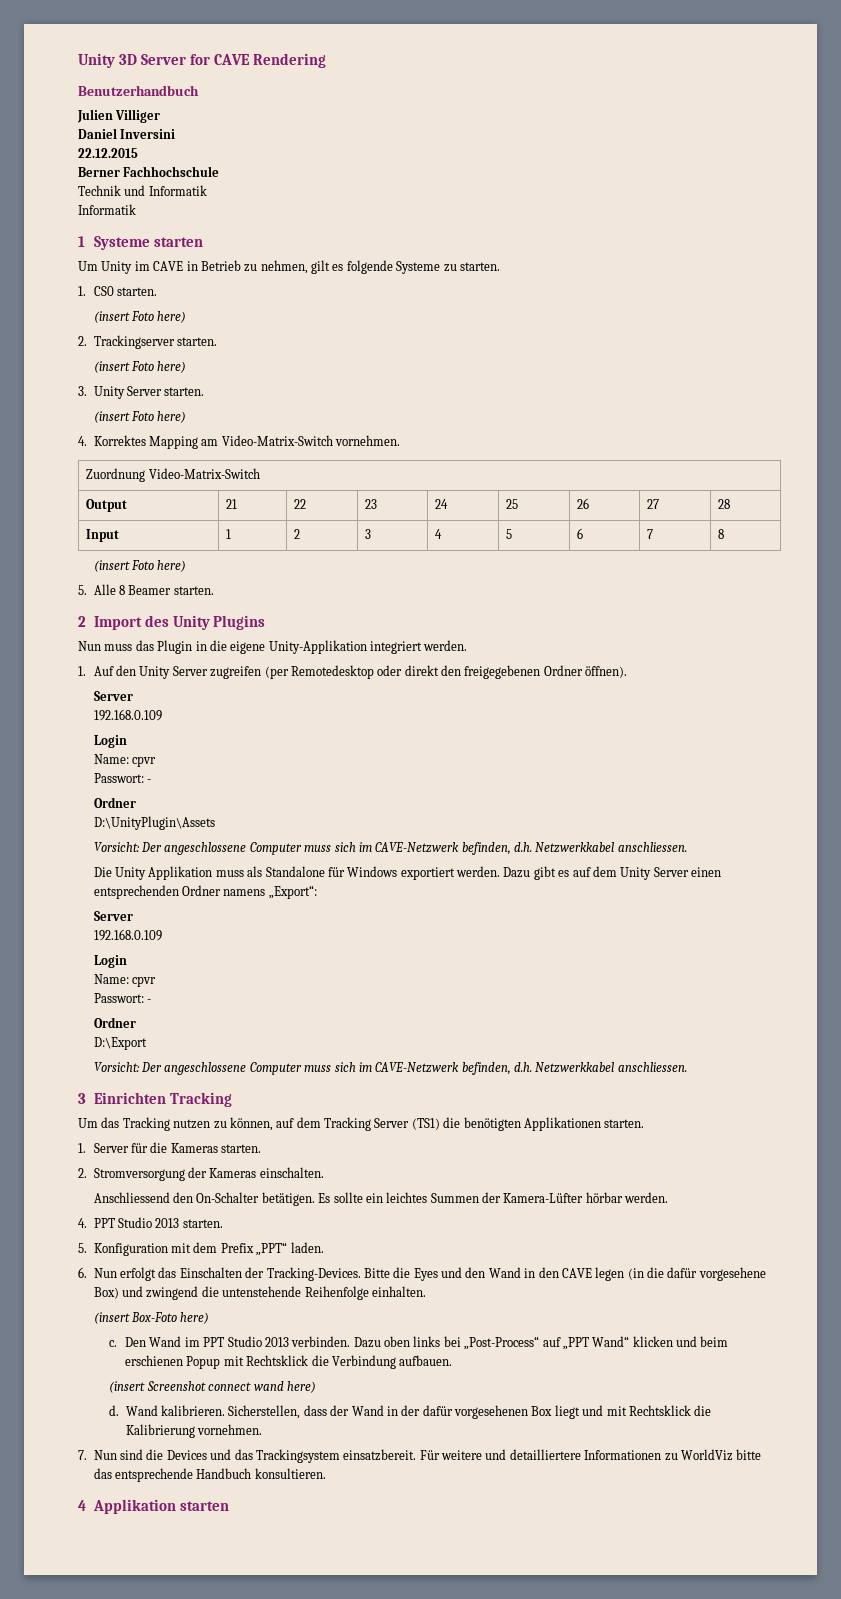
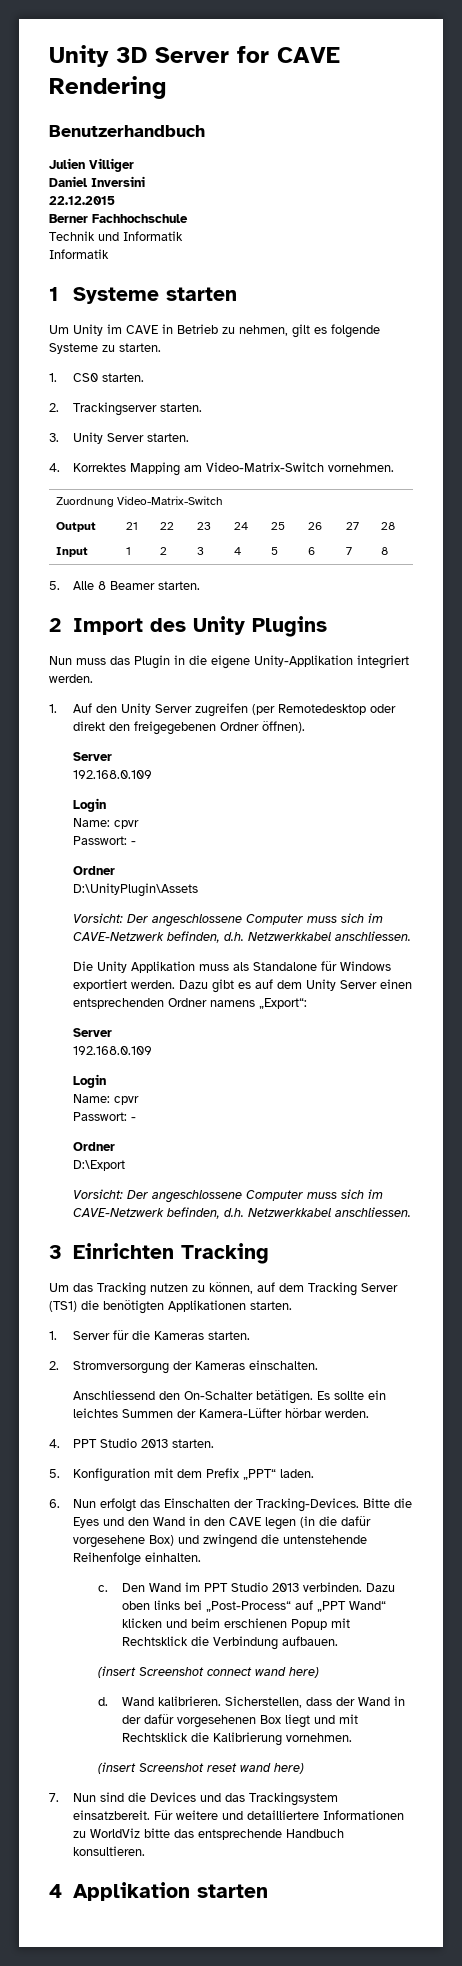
  1. CS0 starten.
- (insert Foto here)
  2. Trackingserver starten.
- (insert Foto here)
  3. Unity Server starten.
- (insert Foto here)
  Input | 1 | 2 | 3 | 4 | 5 | 6 | 7 | 8
- (insert Foto here)
- (insert Box-Foto here)
+ (insert Screenshot reset wand here)

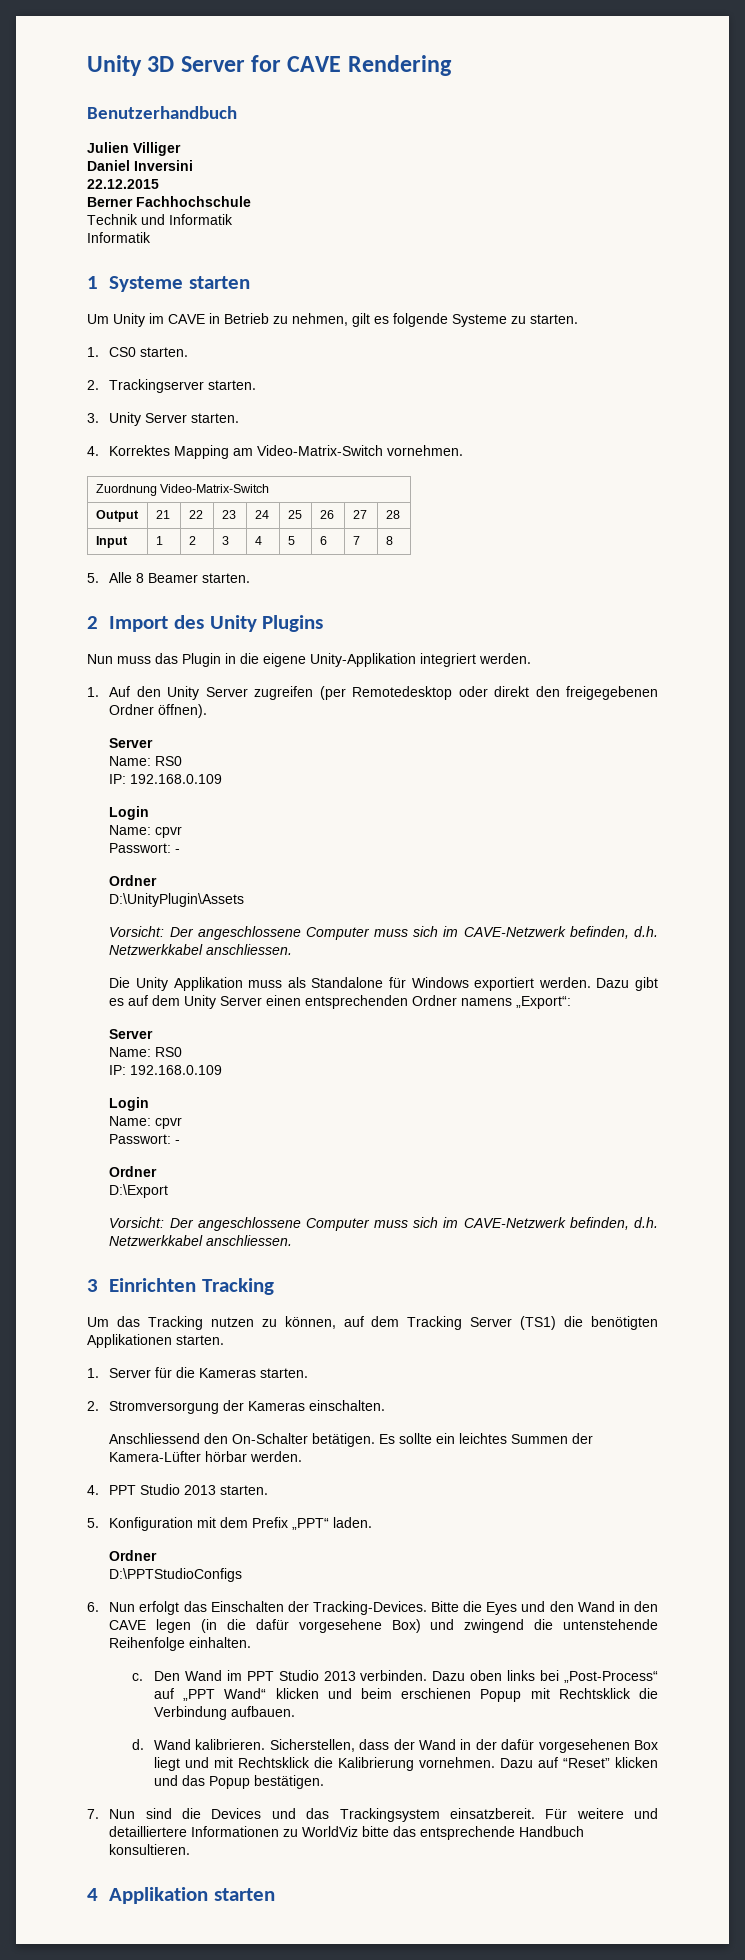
  1. Auf den Unity Server zugreifen (per Remotedesktop oder direkt den freigegebenen Ordner öffnen).
  Server
- 192.168.0.109
+ Name: RS0
+ IP: 192.168.0.109
  Dazu gibt es auf dem Unity Server einen entsprechenden Ordner namens „Export“:
  Server
- 192.168.0.109
+ Name: RS0
+ IP: 192.168.0.109
  5. Konfiguration mit dem Prefix „PPT“ laden.
+ Ordner
+ D:\PPTStudioConfigs
- (insert Screenshot connect wand here)
- Sicherstellen, dass der Wand in der dafür vorgesehenen Box liegt und mit Rechtsklick die Kalibrierung vornehmen.
- (insert Screenshot reset wand here)
+ Sicherstellen, dass der Wand in der dafür vorgesehenen Box liegt und mit Rechtsklick die Kalibrierung vornehmen. Dazu auf “Reset” klicken und das Popup bestätigen.

